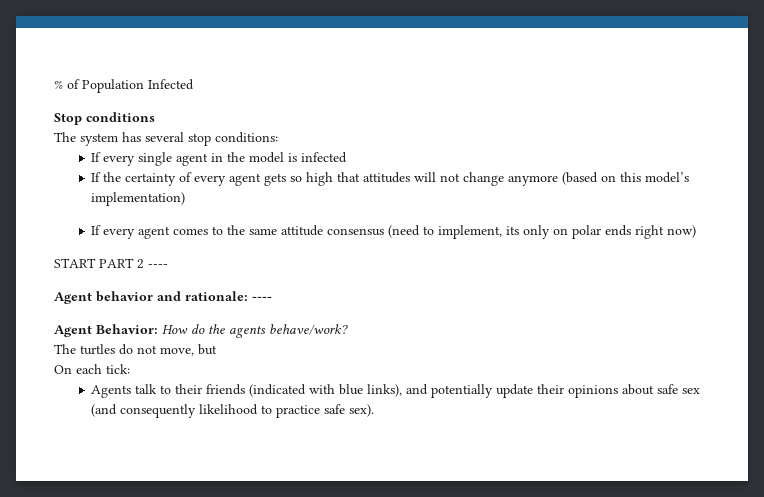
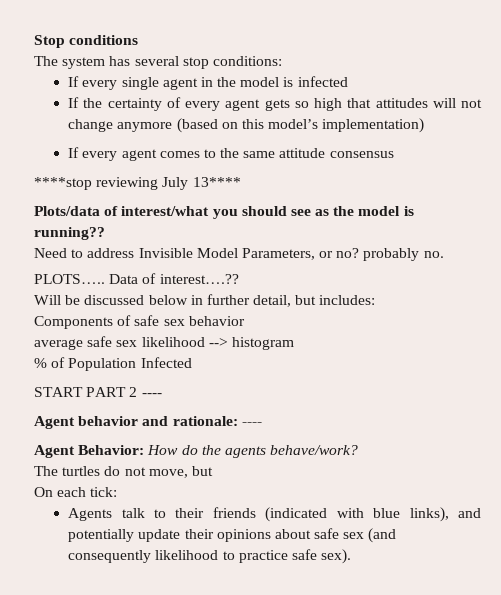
- % of Population Infected
- If every agent comes to the same attitude consensus (need to implement, its only on polar ends right now)
+ If every agent comes to the same attitude consensus
+ ****stop reviewing July 13****
+ Plots/data of interest/what you should see as the model is running??
+ Need to address Invisible Model Parameters, or no? probably no.
+ PLOTS….. Data of interest….??
+ Will be discussed below in further detail, but includes:
+ Components of safe sex behavior
+ average safe sex likelihood --> histogram
+ % of Population Infected

